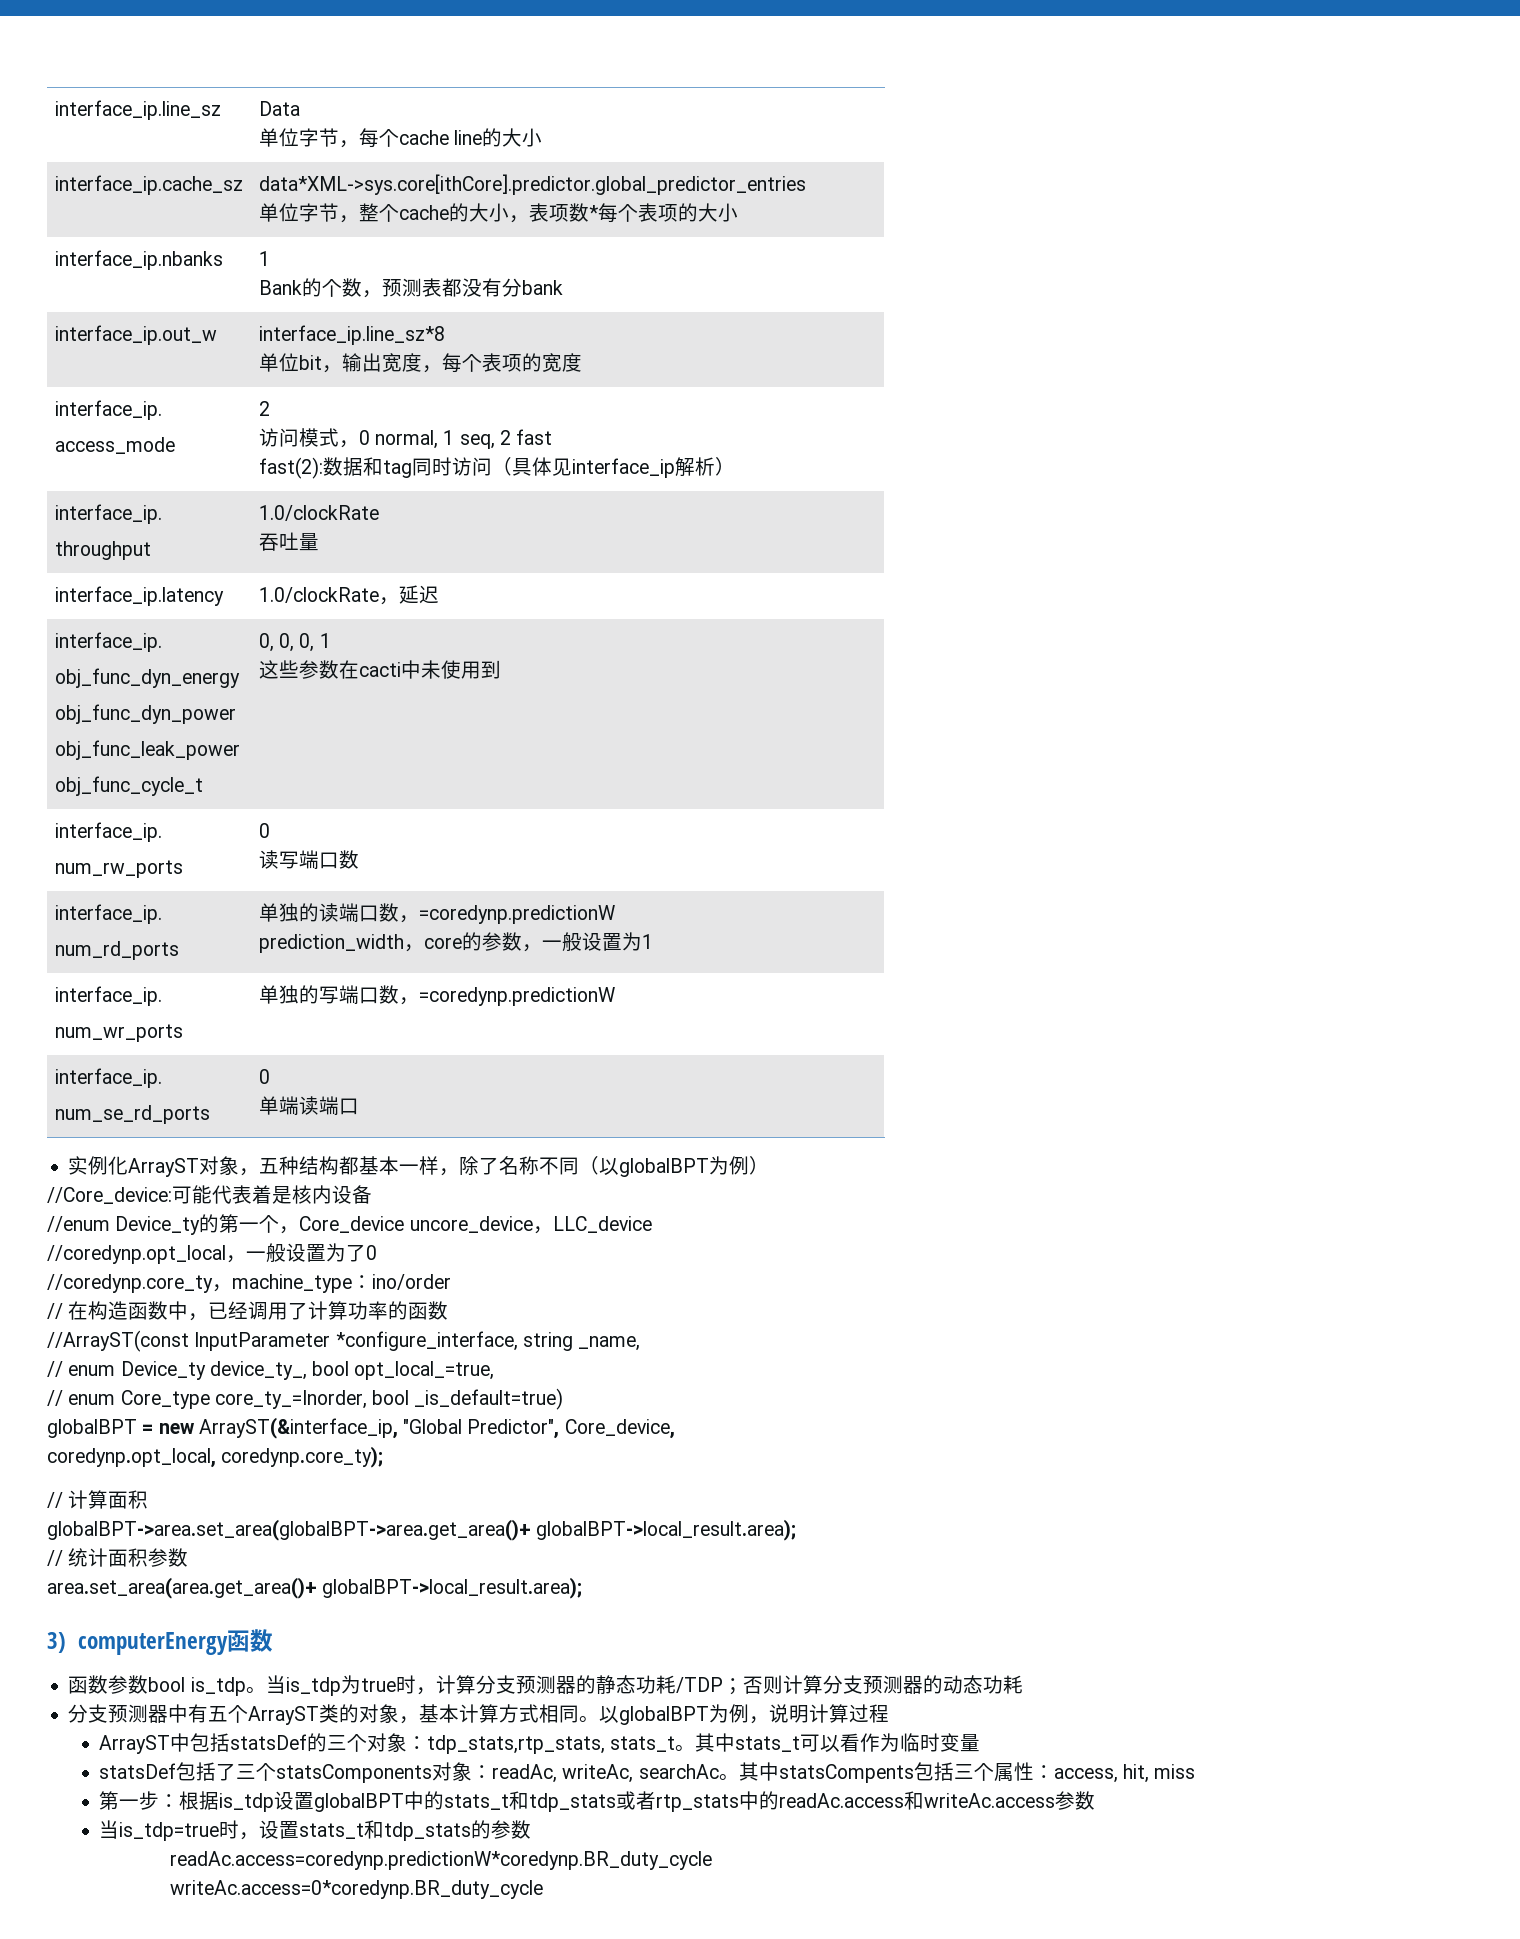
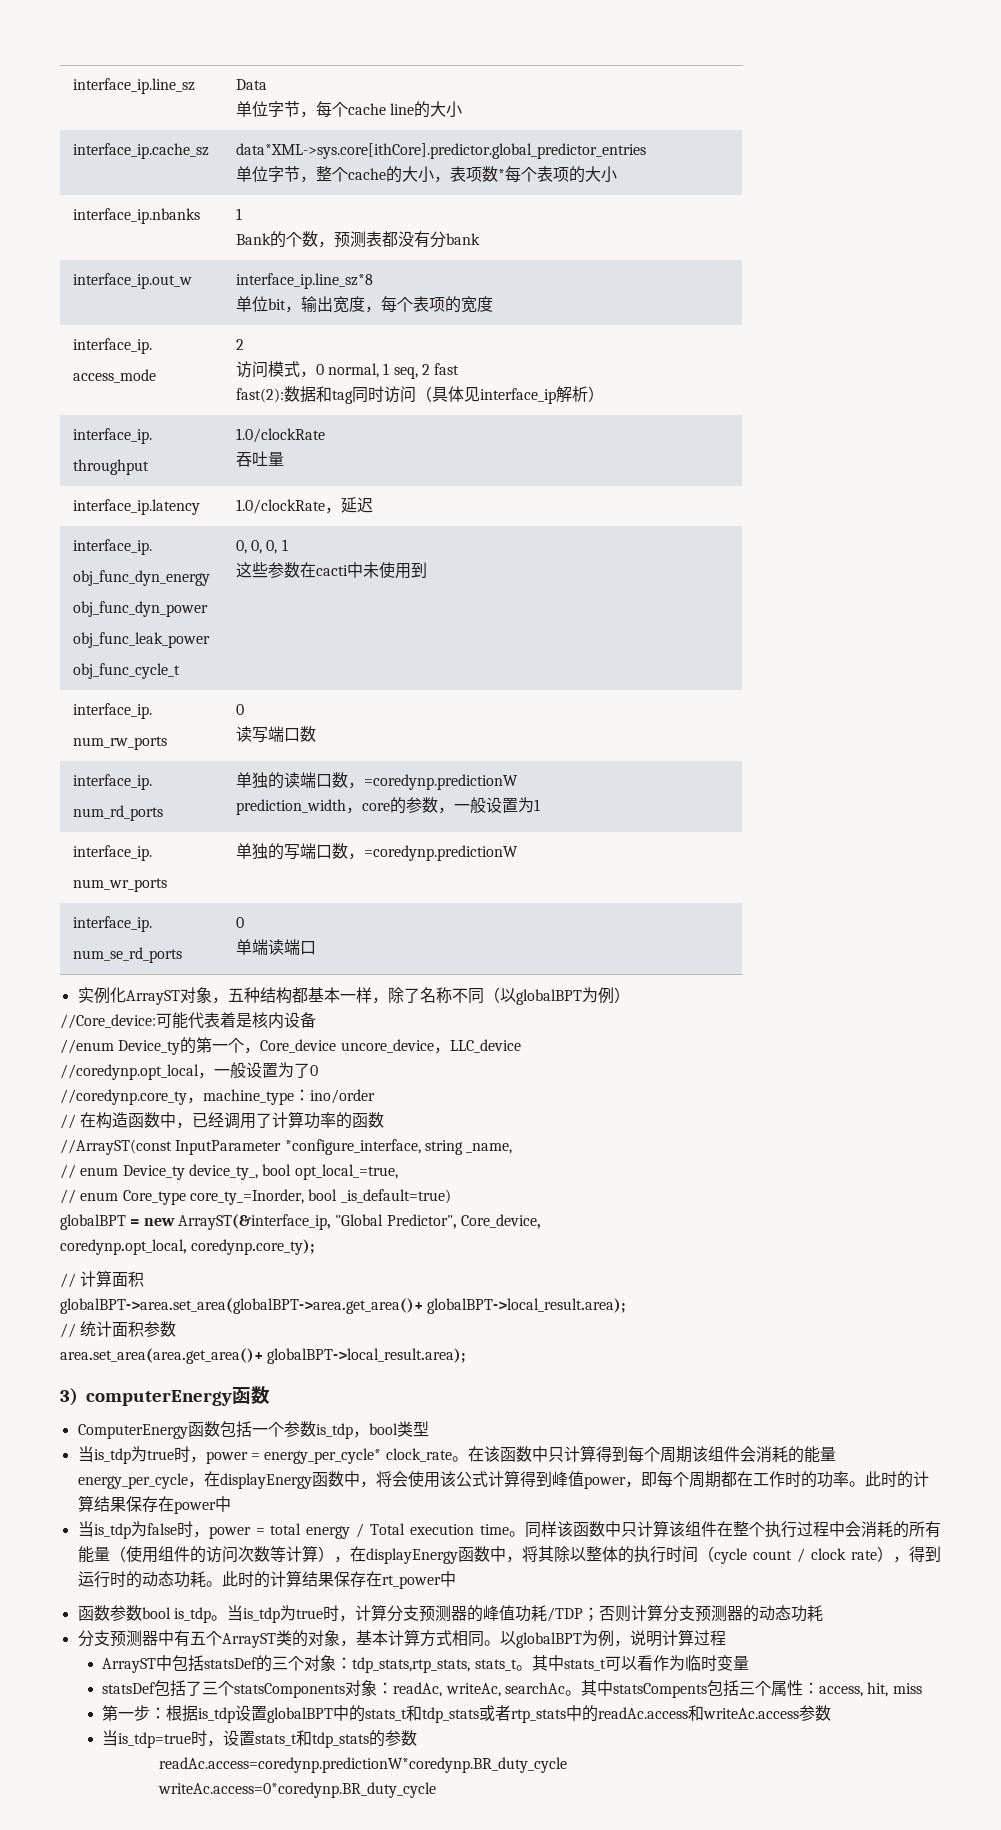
+ ComputerEnergy函数包括一个参数is_tdp，bool类型
+ 当is_tdp为true时，power = energy_per_cycle* clock_rate。在该函数中只计算得到每个周期该组件会消耗的能量energy_per_cycle，在displayEnergy函数中，将会使用该公式计算得到峰值power，即每个周期都在工作时的功率。此时的计算结果保存在power中
+ 当is_tdp为false时，power = total energy / Total execution time。同样该函数中只计算该组件在整个执行过程中会消耗的所有能量（使用组件的访问次数等计算），在displayEnergy函数中，将其除以整体的执行时间（cycle count / clock rate），得到运行时的动态功耗。此时的计算结果保存在rt_power中
- 当is_tdp为true时，计算分支预测器的静态功耗/TDP；否则计算分支预测器的动态功耗
+ 当is_tdp为true时，计算分支预测器的峰值功耗/TDP；否则计算分支预测器的动态功耗

